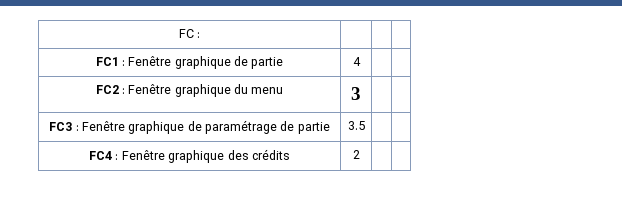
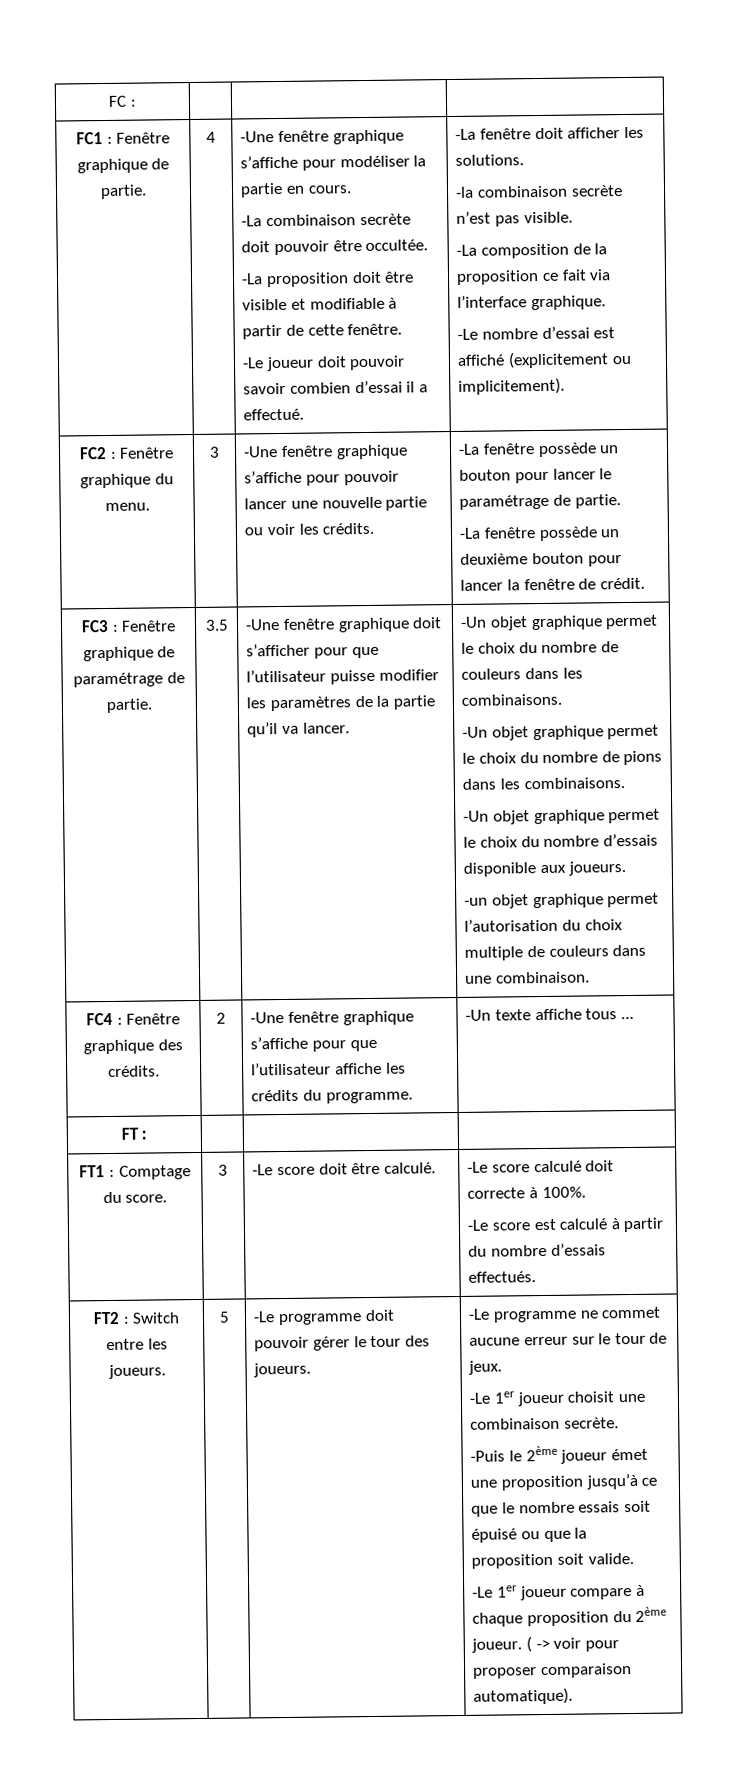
- FC1 : Fenêtre graphique de partie
+ FC1 : Fenêtre graphique de partie.
+ -Une fenêtre graphique s’affiche pour modéliser la partie en cours.
+ -La combinaison secrète doit pouvoir être occultée.
+ -La proposition doit être visible et modifiable à partir de cette fenêtre.
+ -Le joueur doit pouvoir savoir combien d’essai il a effectué. | -La fenêtre doit afficher les solutions.
+ -la combinaison secrète n’est pas visible.
+ -La composition de la proposition ce fait via l’interface graphique.
+ -Le nombre d’essai est affiché (explicitement ou implicitement).
- FC2 : Fenêtre graphique du menu | 3
+ FC2 : Fenêtre graphique du menu. | 3 | -Une fenêtre graphique s’affiche pour pouvoir lancer une nouvelle partie ou voir les crédits. | -La fenêtre possède un bouton pour lancer le paramétrage de partie.
+ -La fenêtre possède un deuxième bouton pour lancer la fenêtre de crédit.
- FC3 : Fenêtre graphique de paramétrage de partie
+ FC3 : Fenêtre graphique de paramétrage de partie.
+ -Une fenêtre graphique doit s’afficher pour que l’utilisateur puisse modifier les paramètres de la partie qu’il va lancer. | -Un objet graphique permet le choix du nombre de couleurs dans les combinaisons.
+ -Un objet graphique permet le choix du nombre de pions dans les combinaisons.
+ -Un objet graphique permet le choix du nombre d’essais disponible aux joueurs.
+ -un objet graphique permet l’autorisation du choix multiple de couleurs dans une combinaison.
- FC4 : Fenêtre graphique des crédits | 2 | |
+ FC4 : Fenêtre graphique des crédits. | 2 | -Une fenêtre graphique s’affiche pour que l’utilisateur affiche les crédits du programme. | -Un texte affiche tous …
+ FT : | | |
+ FT1 : Comptage du score. | 3 | -Le score doit être calculé. | -Le score calculé doit correcte à 100%.
+ -Le score est calculé à partir du nombre d’essais effectués.
+ FT2 : Switch entre les joueurs. | 5 | -Le programme doit pouvoir gérer le tour des joueurs. | -Le programme ne commet aucune erreur sur le tour de jeux.
+ -Le 1er joueur choisit une combinaison secrète.
+ -Puis le 2ème joueur émet une proposition jusqu’à ce que le nombre essais soit épuisé ou que la proposition soit valide.
+ -Le 1er joueur compare à chaque proposition du 2ème joueur. ( -> voir pour proposer comparaison automatique).

